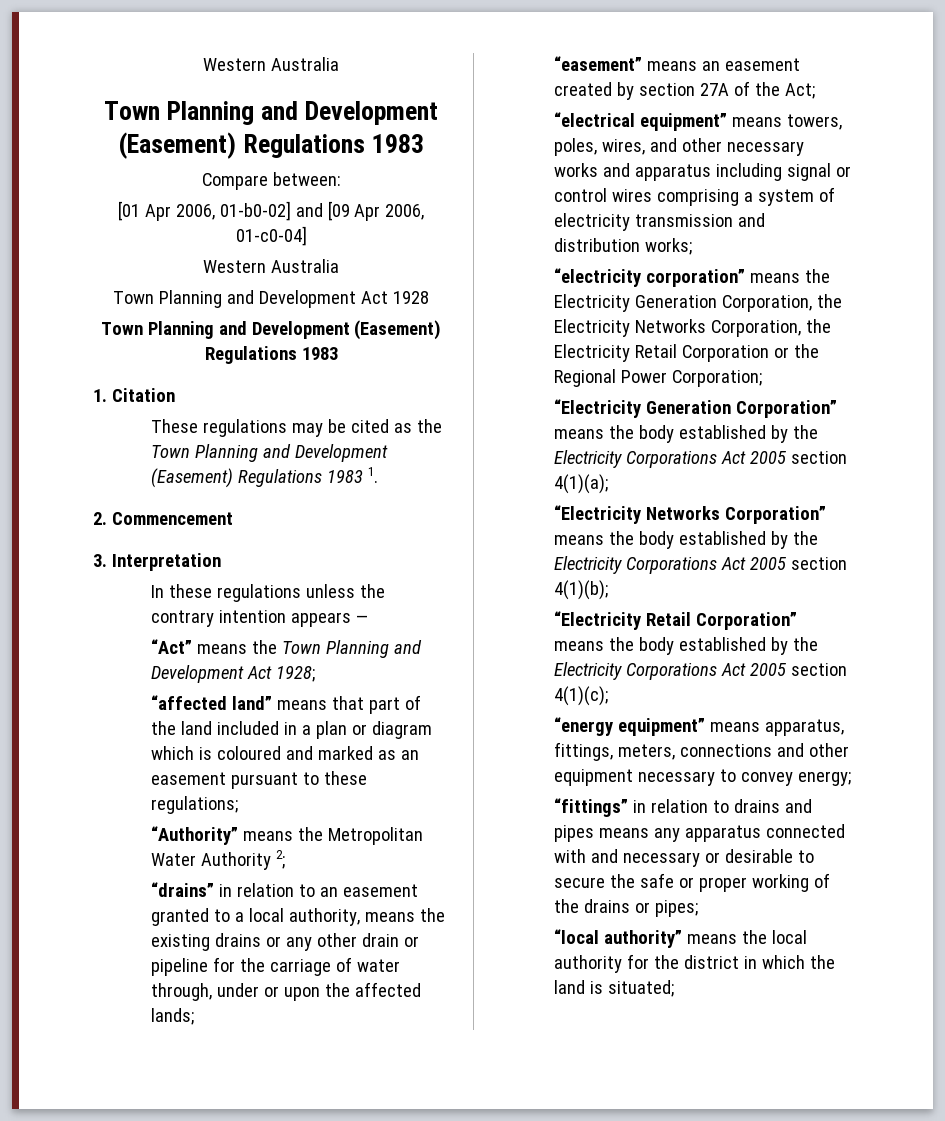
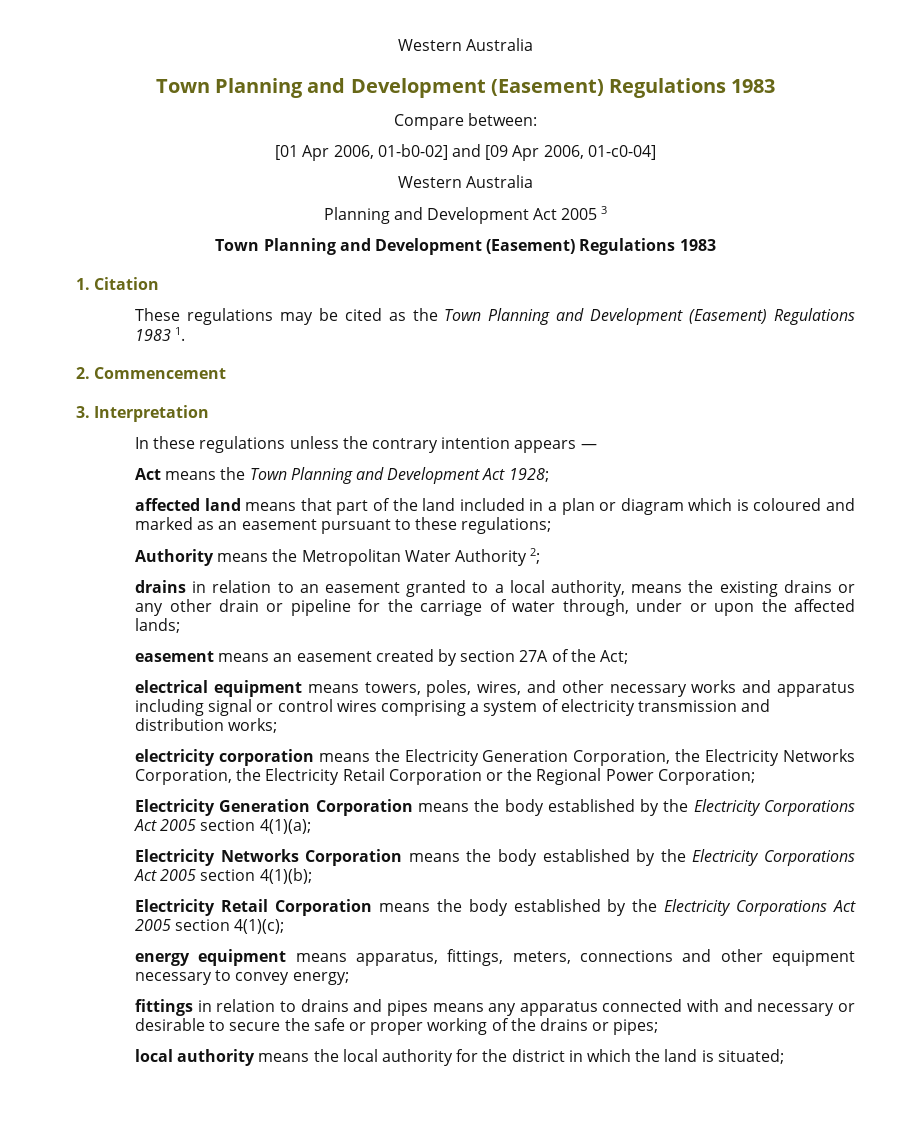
- Town Planning and Development Act 1928
+ Planning and Development Act 2005 3
- “Act” means the Town Planning and Development Act 1928;
+ Act means the Town Planning and Development Act 1928;
- “affected land” means that part of the land included in a plan or diagram which is coloured and marked as an easement pursuant to these regulations;
+ affected land means that part of the land included in a plan or diagram which is coloured and marked as an easement pursuant to these regulations;
- “Authority” means the Metropolitan Water Authority 2;
+ Authority means the Metropolitan Water Authority 2;
- “drains” in relation to an easement granted to a local authority, means the existing drains or any other drain or pipeline for the carriage of water through, under or upon the affected lands;
+ drains in relation to an easement granted to a local authority, means the existing drains or any other drain or pipeline for the carriage of water through, under or upon the affected lands;
- “easement” means an easement created by section 27A of the Act;
+ easement means an easement created by section 27A of the Act;
- “electrical equipment” means towers, poles, wires, and other necessary works and apparatus including signal or control wires comprising a system of electricity transmission and distribution works;
+ electrical equipment means towers, poles, wires, and other necessary works and apparatus including signal or control wires comprising a system of electricity transmission and distribution works;
- “electricity corporation” means the Electricity Generation Corporation, the Electricity Networks Corporation, the Electricity Retail Corporation or the Regional Power Corporation;
+ electricity corporation means the Electricity Generation Corporation, the Electricity Networks Corporation, the Electricity Retail Corporation or the Regional Power Corporation;
- “Electricity Generation Corporation” means the body established by the Electricity Corporations Act 2005 section 4(1)(a);
+ Electricity Generation Corporation means the body established by the Electricity Corporations Act 2005 section 4(1)(a);
- “Electricity Networks Corporation” means the body established by the Electricity Corporations Act 2005 section 4(1)(b);
+ Electricity Networks Corporation means the body established by the Electricity Corporations Act 2005 section 4(1)(b);
- “Electricity Retail Corporation” means the body established by the Electricity Corporations Act 2005 section 4(1)(c);
+ Electricity Retail Corporation means the body established by the Electricity Corporations Act 2005 section 4(1)(c);
- “energy equipment” means apparatus, fittings, meters, connections and other equipment necessary to convey energy;
+ energy equipment means apparatus, fittings, meters, connections and other equipment necessary to convey energy;
- “fittings” in relation to drains and pipes means any apparatus connected with and necessary or desirable to secure the safe or proper working of the drains or pipes;
+ fittings in relation to drains and pipes means any apparatus connected with and necessary or desirable to secure the safe or proper working of the drains or pipes;
- “local authority” means the local authority for the district in which the land is situated;
+ local authority means the local authority for the district in which the land is situated;

